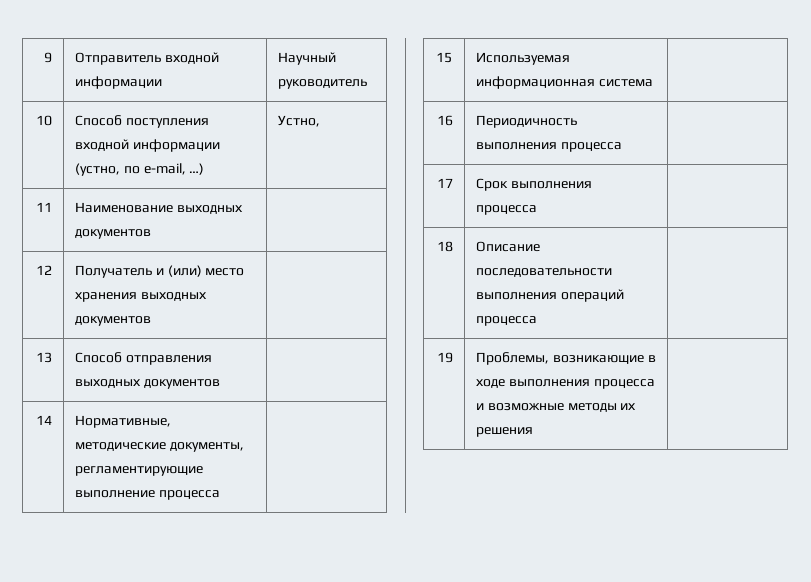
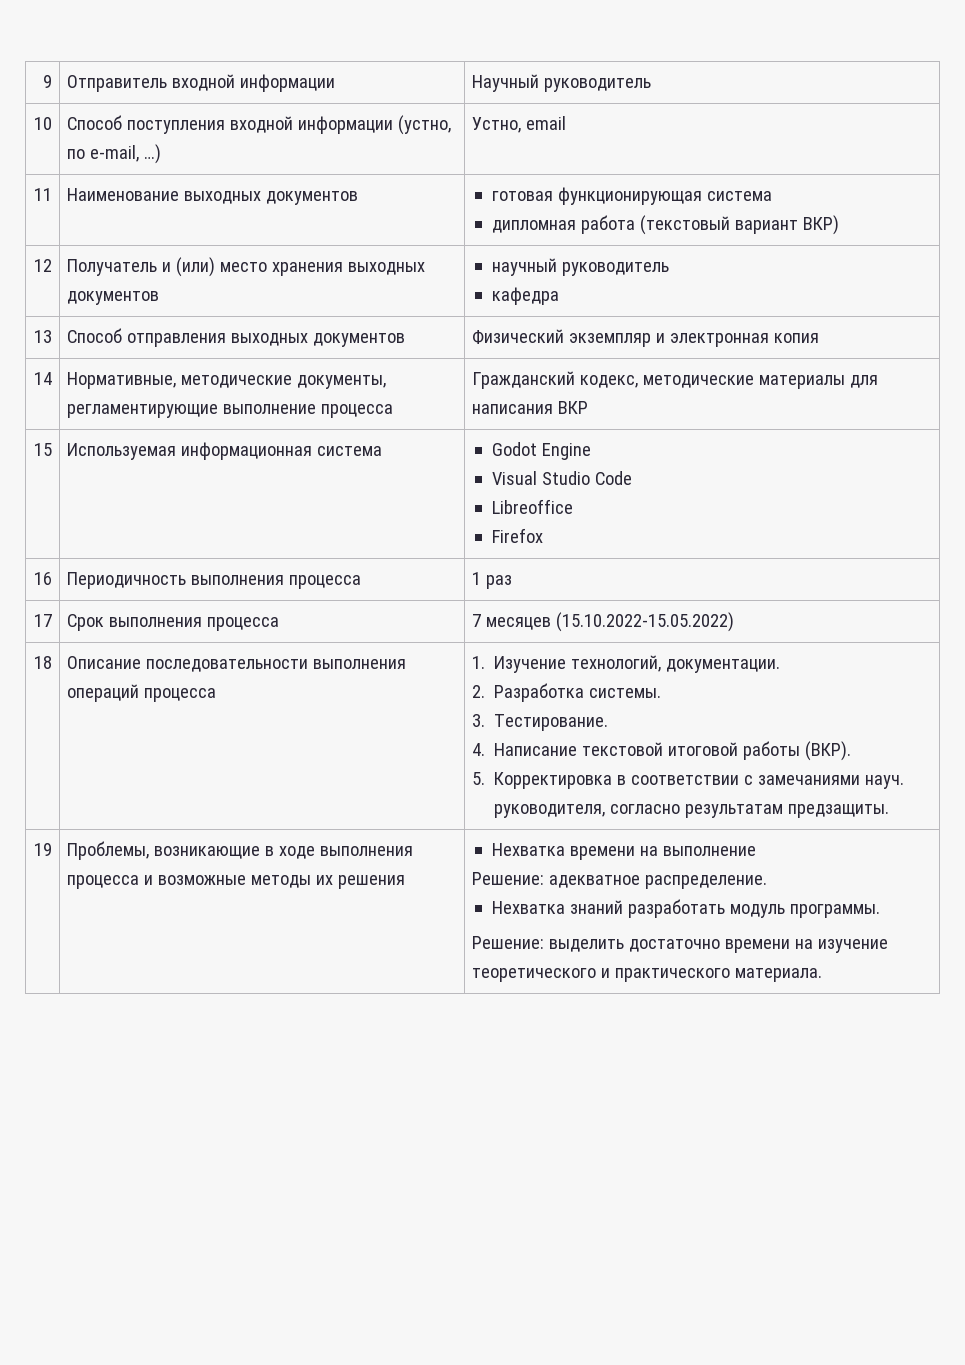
- 10 | Способ поступления входной информации (устно, по e-mail, …) | Устно,
+ 10 | Способ поступления входной информации (устно, по e-mail, …) | Устно, email
- 11 | Наименование выходных документов |
+ 11 | Наименование выходных документов | готовая функционирующая система
+ дипломная работа (текстовый вариант ВКР)
- 12 | Получатель и (или) место хранения выходных документов |
+ 12 | Получатель и (или) место хранения выходных документов | научный руководитель
+ кафедра
- 13 | Способ отправления выходных документов |
+ 13 | Способ отправления выходных документов | Физический экземпляр и электронная копия
- 14 | Нормативные, методические документы, регламентирующие выполнение процесса |
- 15 | Используемая информационная система |
+ 14 | Нормативные, методические документы, регламентирующие выполнение процесса | Гражданский кодекс, методические материалы для написания ВКР
+ 15 | Используемая информационная система | Godot Engine
+ Visual Studio Code
+ Libreoffice
+ Firefox
- 16 | Периодичность выполнения процесса |
+ 16 | Периодичность выполнения процесса | 1 раз
- 17 | Срок выполнения процесса |
+ 17 | Срок выполнения процесса | 7 месяцев (15.10.2022-15.05.2022)
- 18 | Описание последовательности выполнения операций процесса |
+ 18 | Описание последовательности выполнения операций процесса | 1. Изучение технологий, документации.
+ 2. Разработка системы.
+ 3. Тестирование.
+ 4. Написание текстовой итоговой работы (ВКР).
+ 5. Корректировка в соответствии с замечаниями науч. руководителя, согласно результатам предзащиты.
- 19 | Проблемы, возникающие в ходе выполнения процесса и возможные методы их решения |
+ 19 | Проблемы, возникающие в ходе выполнения процесса и возможные методы их решения | Нехватка времени на выполнение
+ Решение: адекватное распределение.
+ Нехватка знаний разработать модуль программы.
+ Решение: выделить достаточно времени на изучение теоретического и практического материала.

